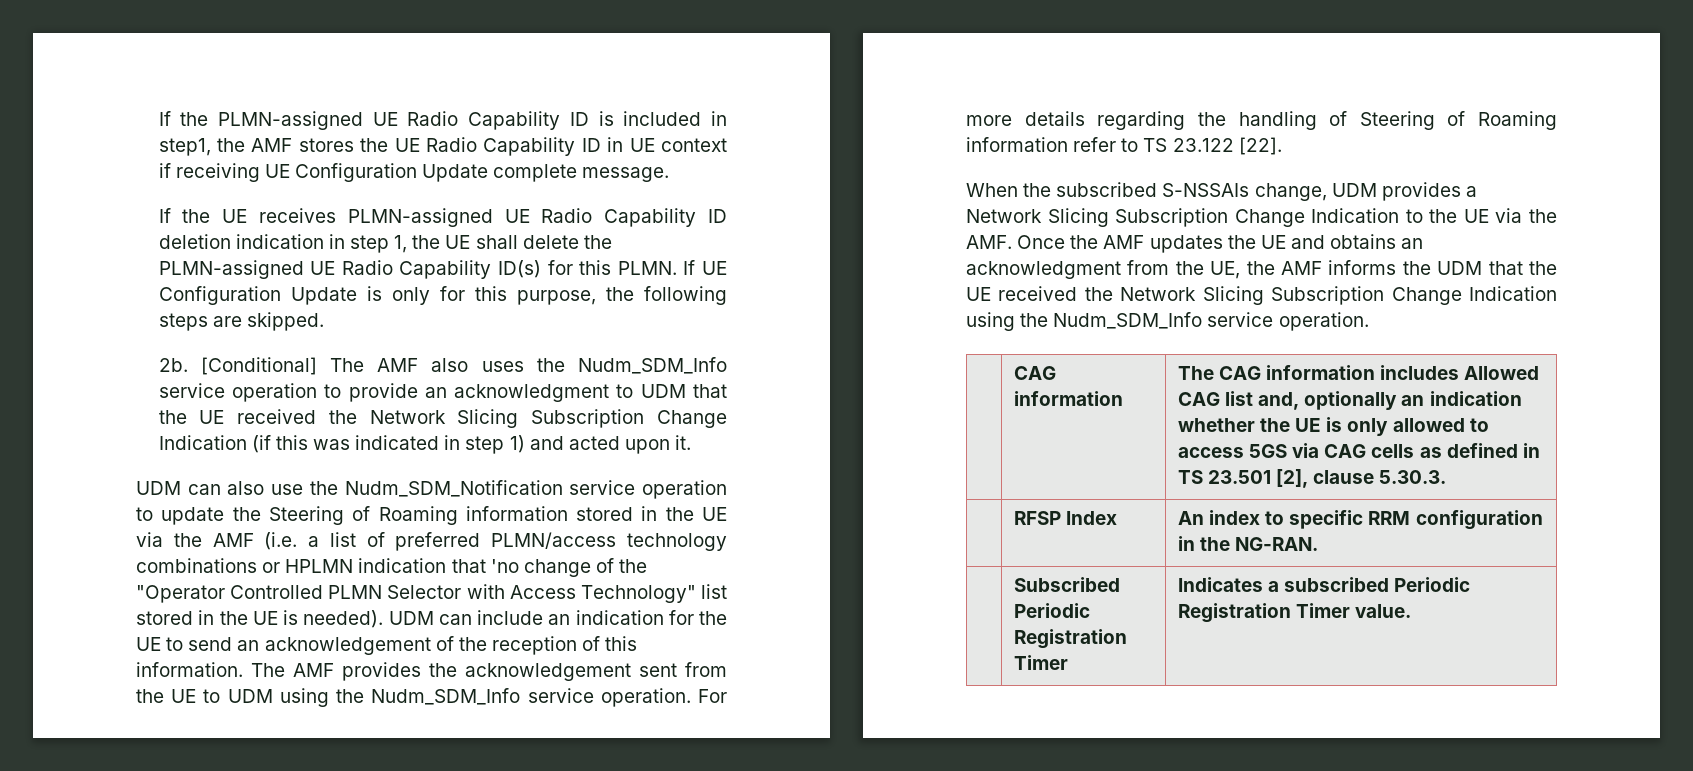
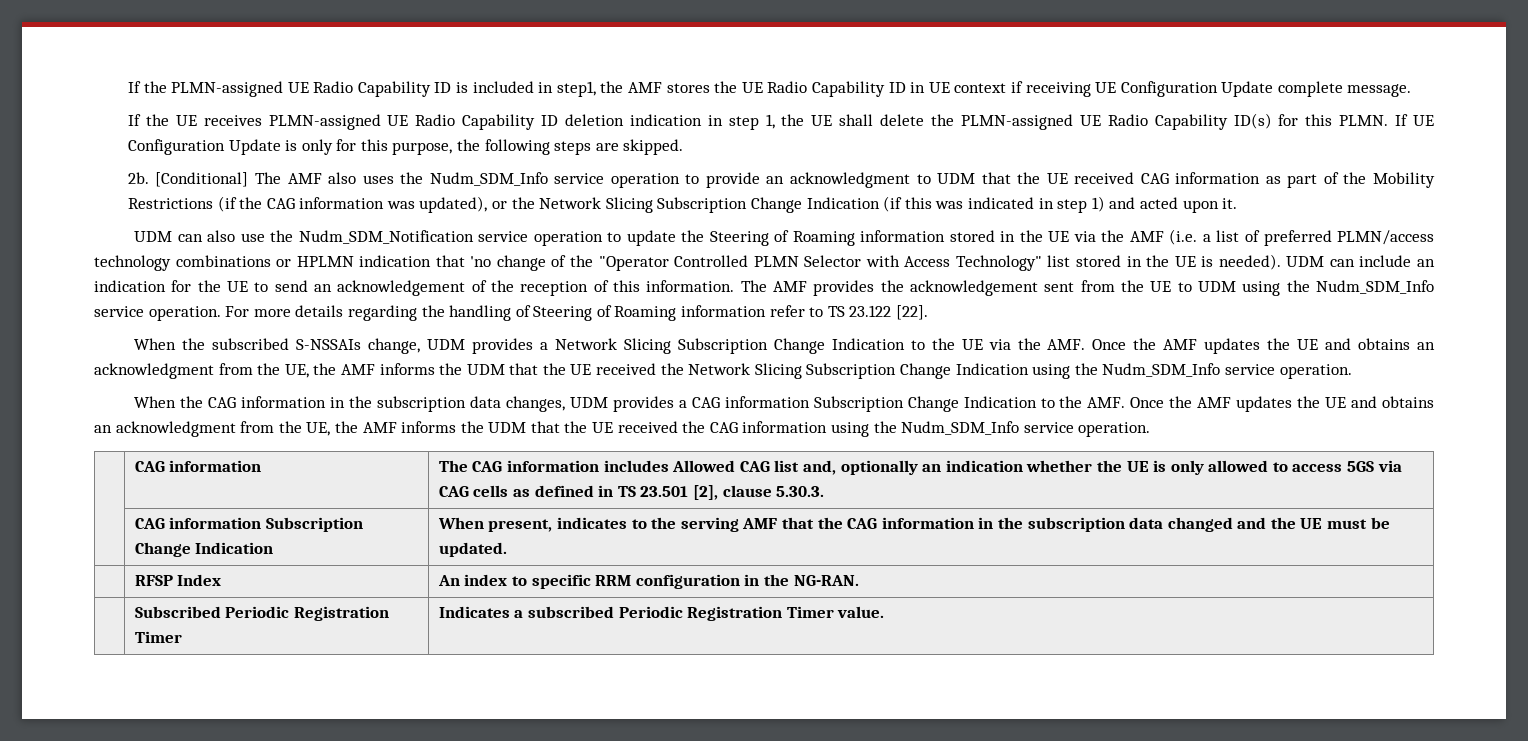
- [Conditional] The AMF also uses the Nudm_SDM_Info service operation to provide an acknowledgment to UDM that the UE received the Network Slicing Subscription Change Indication (if this was indicated in step 1) and acted upon it.
+ [Conditional] The AMF also uses the Nudm_SDM_Info service operation to provide an acknowledgment to UDM that the UE received CAG information as part of the Mobility Restrictions (if the CAG information was updated), or the Network Slicing Subscription Change Indication (if this was indicated in step 1) and acted upon it.
+ When the CAG information in the subscription data changes, UDM provides a CAG information Subscription Change Indication to the AMF. Once the AMF updates the UE and obtains an acknowledgment from the UE, the AMF informs the UDM that the UE received the CAG information using the Nudm_SDM_Info service operation.
+ | CAG information Subscription Change Indication | When present, indicates to the serving AMF that the CAG information in the subscription data changed and the UE must be updated.

